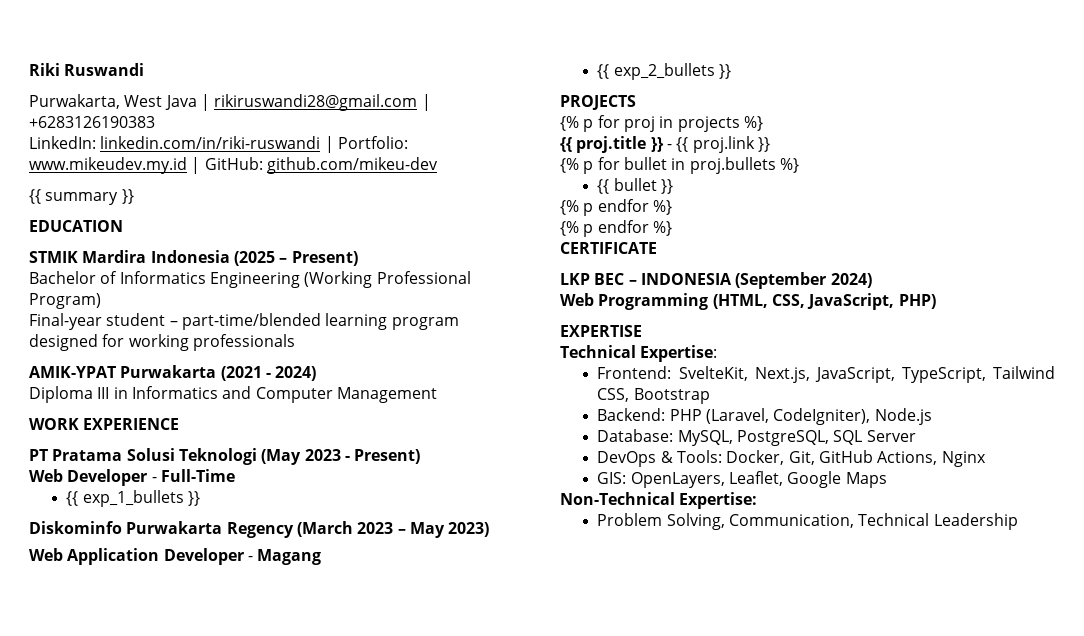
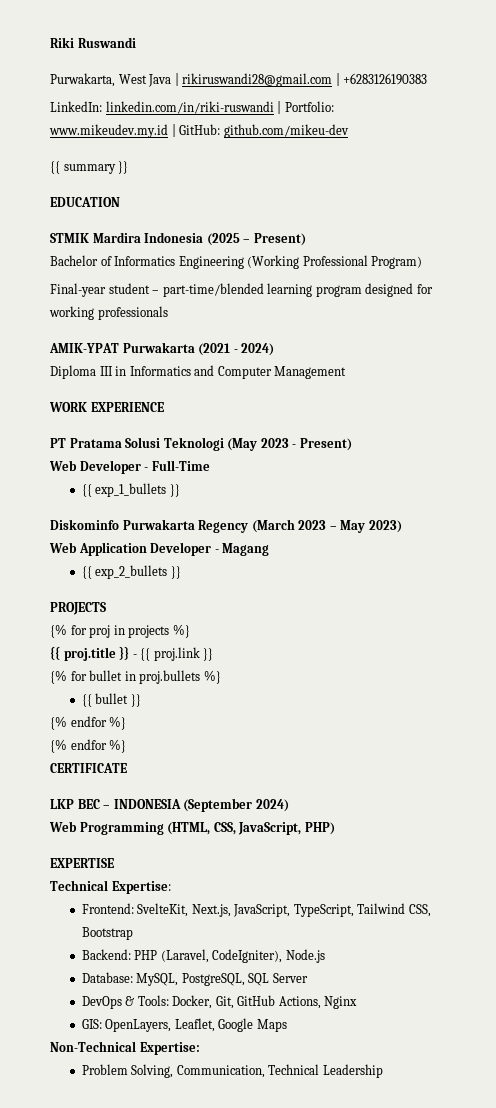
- {% p for proj in projects %}
+ {% for proj in projects %}
- {% p for bullet in proj.bullets %}
+ {% for bullet in proj.bullets %}
  {{ bullet }}
- {% p endfor %}
- {% p endfor %}
+ {% endfor %}
+ {% endfor %}

